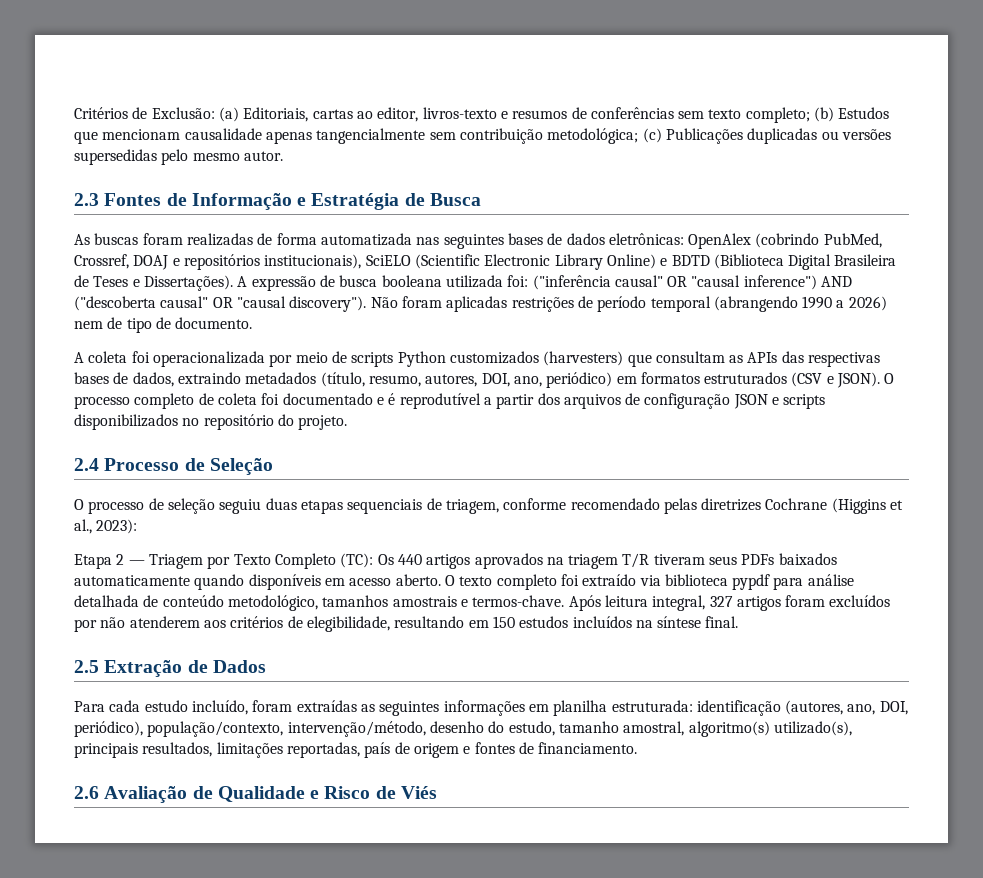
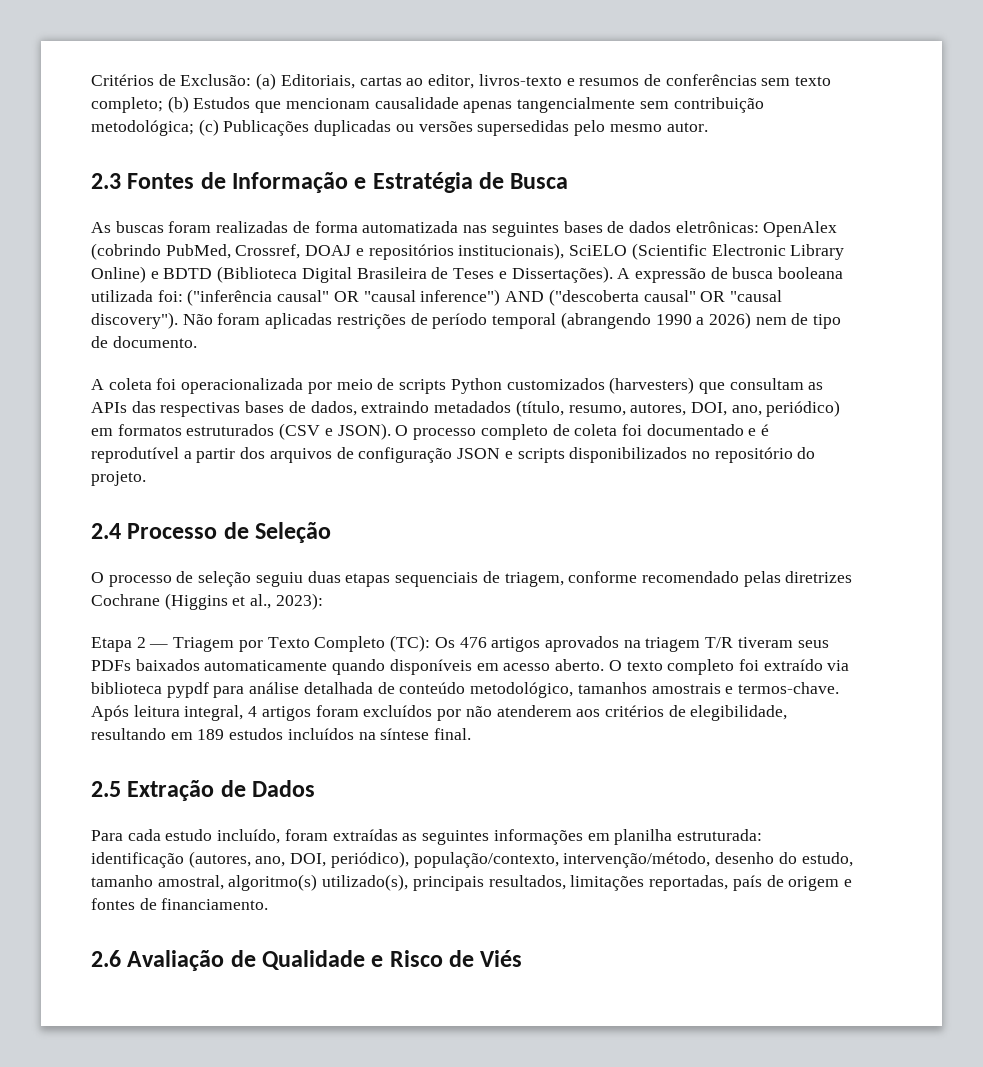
- Etapa 2 — Triagem por Texto Completo (TC): Os 440 artigos aprovados na triagem T/R tiveram seus PDFs baixados automaticamente quando disponíveis em acesso aberto.
+ Etapa 2 — Triagem por Texto Completo (TC): Os 476 artigos aprovados na triagem T/R tiveram seus PDFs baixados automaticamente quando disponíveis em acesso aberto.
- Após leitura integral, 327 artigos foram excluídos por não atenderem aos critérios de elegibilidade, resultando em 150 estudos incluídos na síntese final.
+ Após leitura integral, 4 artigos foram excluídos por não atenderem aos critérios de elegibilidade, resultando em 189 estudos incluídos na síntese final.

